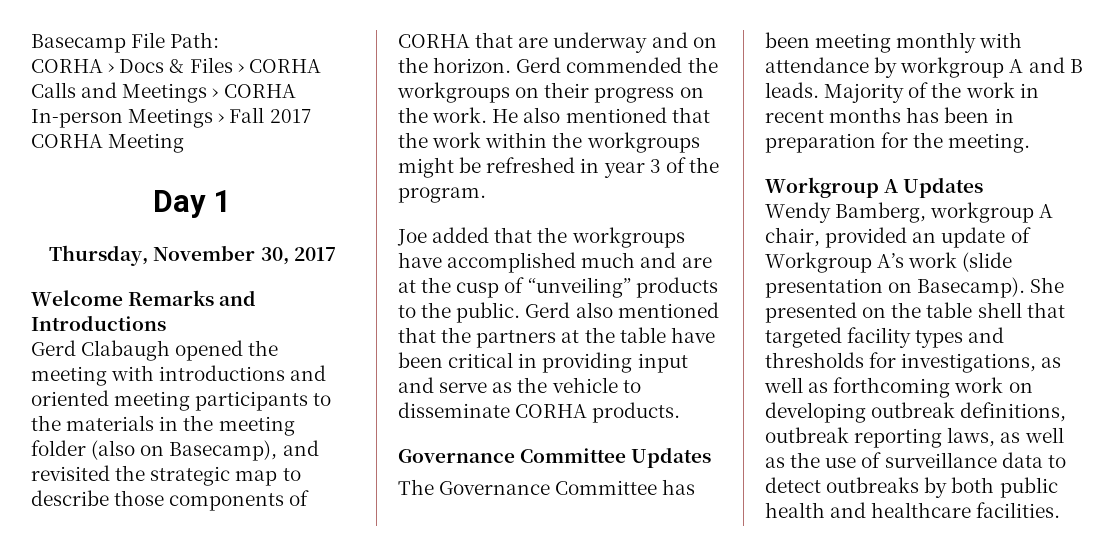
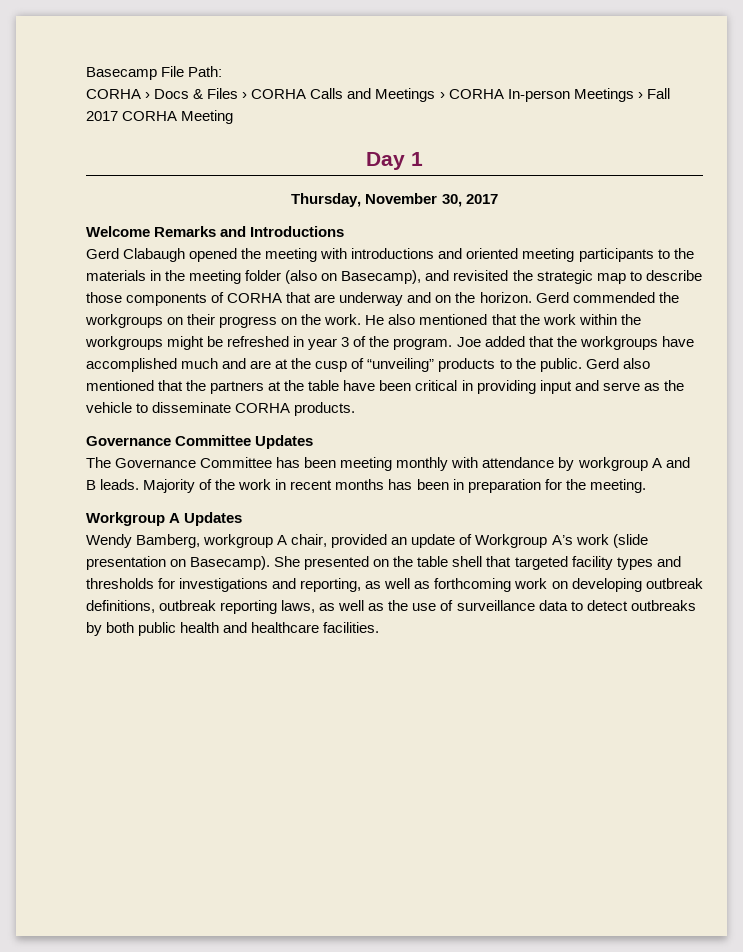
- He also mentioned that the work within the workgroups might be refreshed in year 3 of the program.
- Joe added that the workgroups have accomplished much and are at the cusp of “unveiling” products to the public.
+ He also mentioned that the work within the workgroups might be refreshed in year 3 of the program. Joe added that the workgroups have accomplished much and are at the cusp of “unveiling” products to the public.
- She presented on the table shell that targeted facility types and thresholds for investigations, as well as forthcoming work on developing outbreak definitions, outbreak reporting laws, as well as the use of surveillance data to detect outbreaks by both public health and healthcare facilities.
+ She presented on the table shell that targeted facility types and thresholds for investigations and reporting, as well as forthcoming work on developing outbreak definitions, outbreak reporting laws, as well as the use of surveillance data to detect outbreaks by both public health and healthcare facilities.

